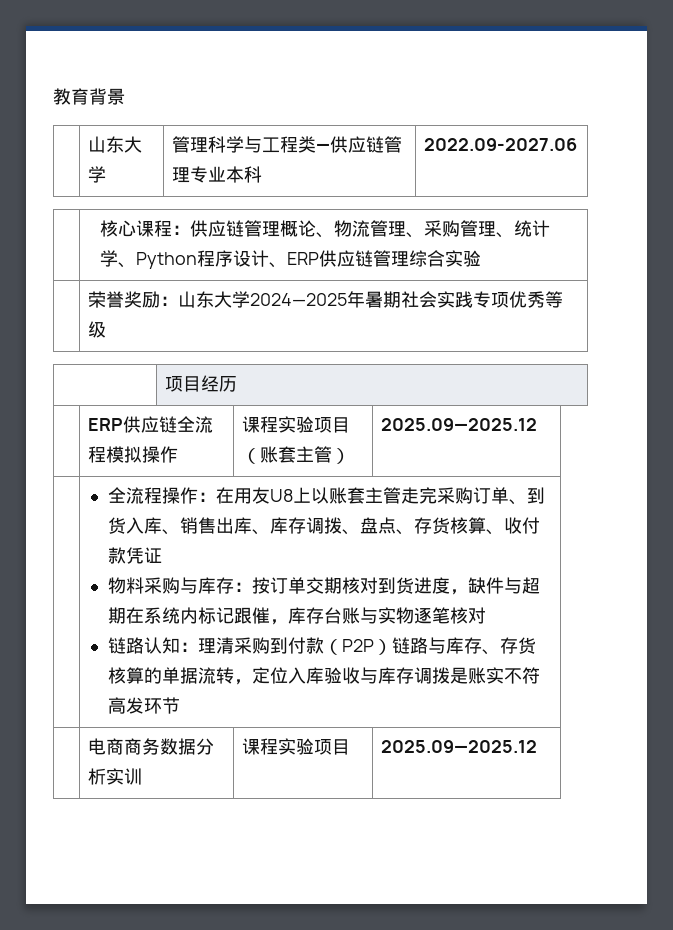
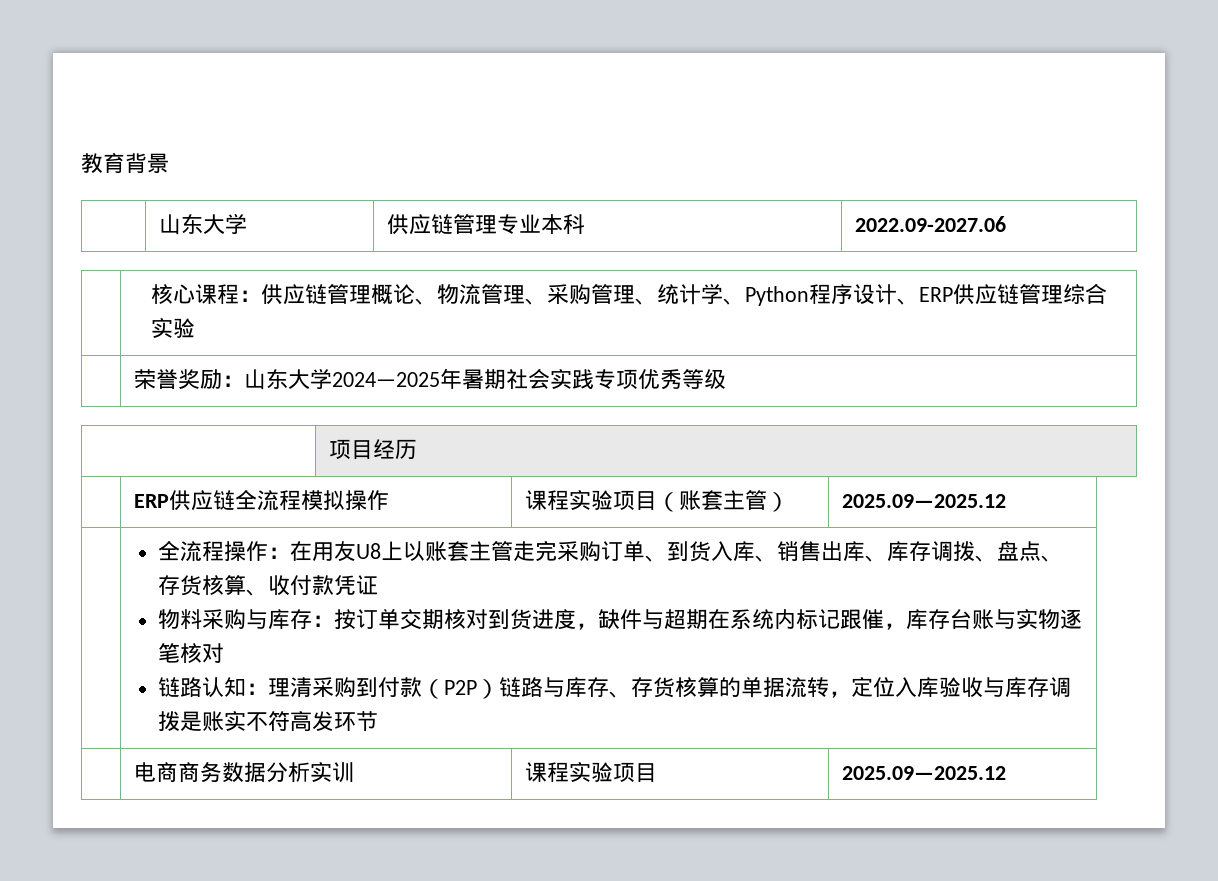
- | 山东大学 | 管理科学与工程类—供应链管理专业本科 | 2022.09-2027.06
+ | 山东大学 | 供应链管理专业本科 | 2022.09-2027.06

